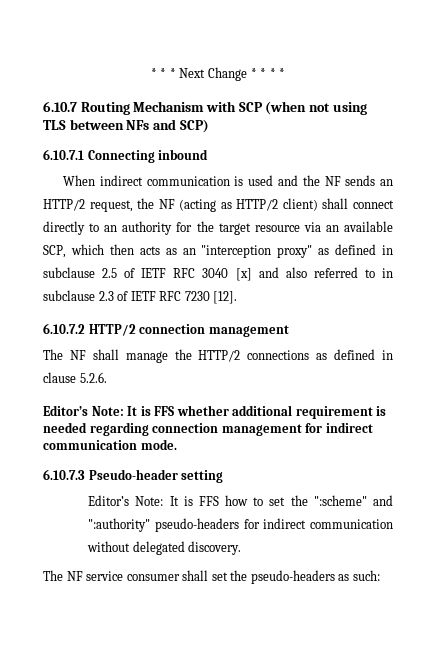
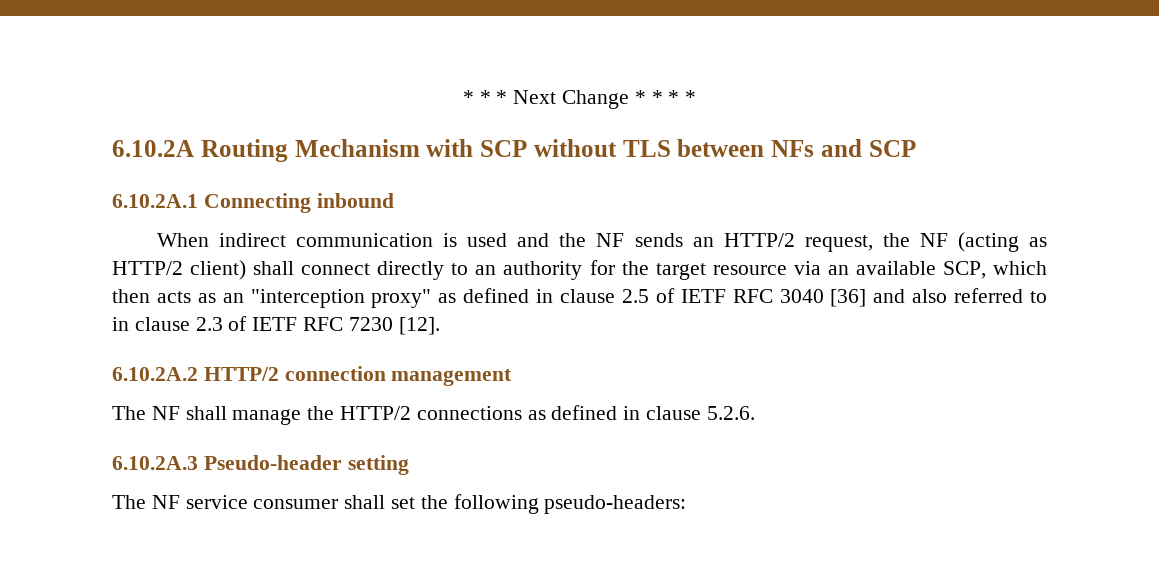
- 6.10.7 Routing Mechanism with SCP (when not using TLS between NFs and SCP)
- 6.10.7.1 Connecting inbound
+ 6.10.2A Routing Mechanism with SCP without TLS between NFs and SCP
+ 6.10.2A.1 Connecting inbound
- When indirect communication is used and the NF sends an HTTP/2 request, the NF (acting as HTTP/2 client) shall connect directly to an authority for the target resource via an available SCP, which then acts as an "interception proxy" as defined in subclause 2.5 of IETF RFC 3040 [x] and also referred to in subclause 2.3 of IETF RFC 7230 [12].
+ When indirect communication is used and the NF sends an HTTP/2 request, the NF (acting as HTTP/2 client) shall connect directly to an authority for the target resource via an available SCP, which then acts as an "interception proxy" as defined in clause 2.5 of IETF RFC 3040 [36] and also referred to in clause 2.3 of IETF RFC 7230 [12].
- 6.10.7.2 HTTP/2 connection management
+ 6.10.2A.2 HTTP/2 connection management
- Editor’s Note: It is FFS whether additional requirement is needed regarding connection management for indirect communication mode.
- 6.10.7.3 Pseudo-header setting
- Editor’s Note: It is FFS how to set the ":scheme" and ":authority" pseudo-headers for indirect communication without delegated discovery.
+ 6.10.2A.3 Pseudo-header setting
- The NF service consumer shall set the pseudo-headers as such:
+ The NF service consumer shall set the following pseudo-headers:

